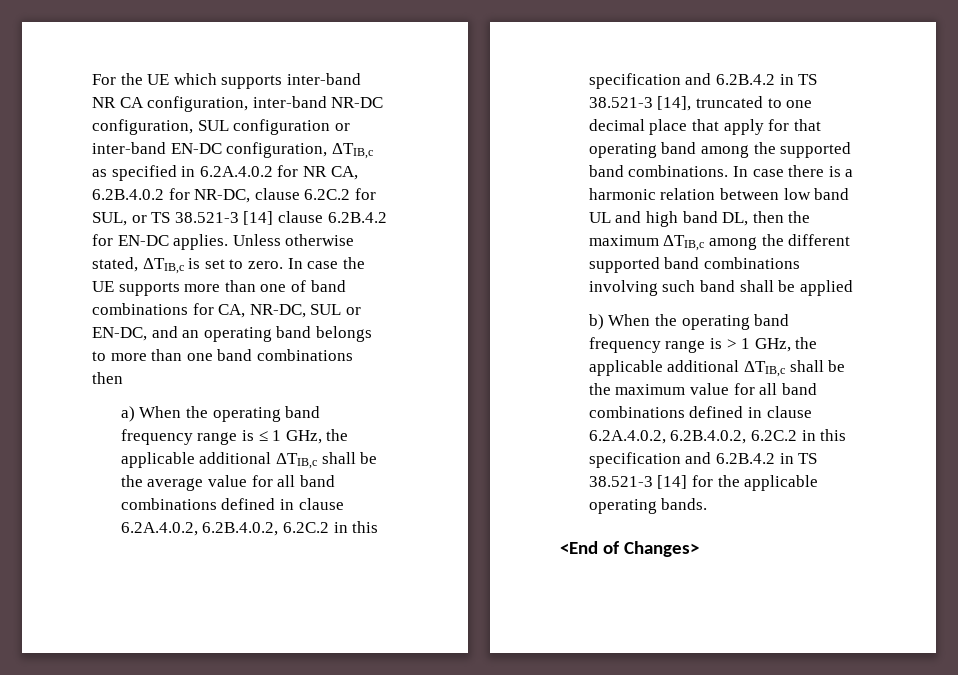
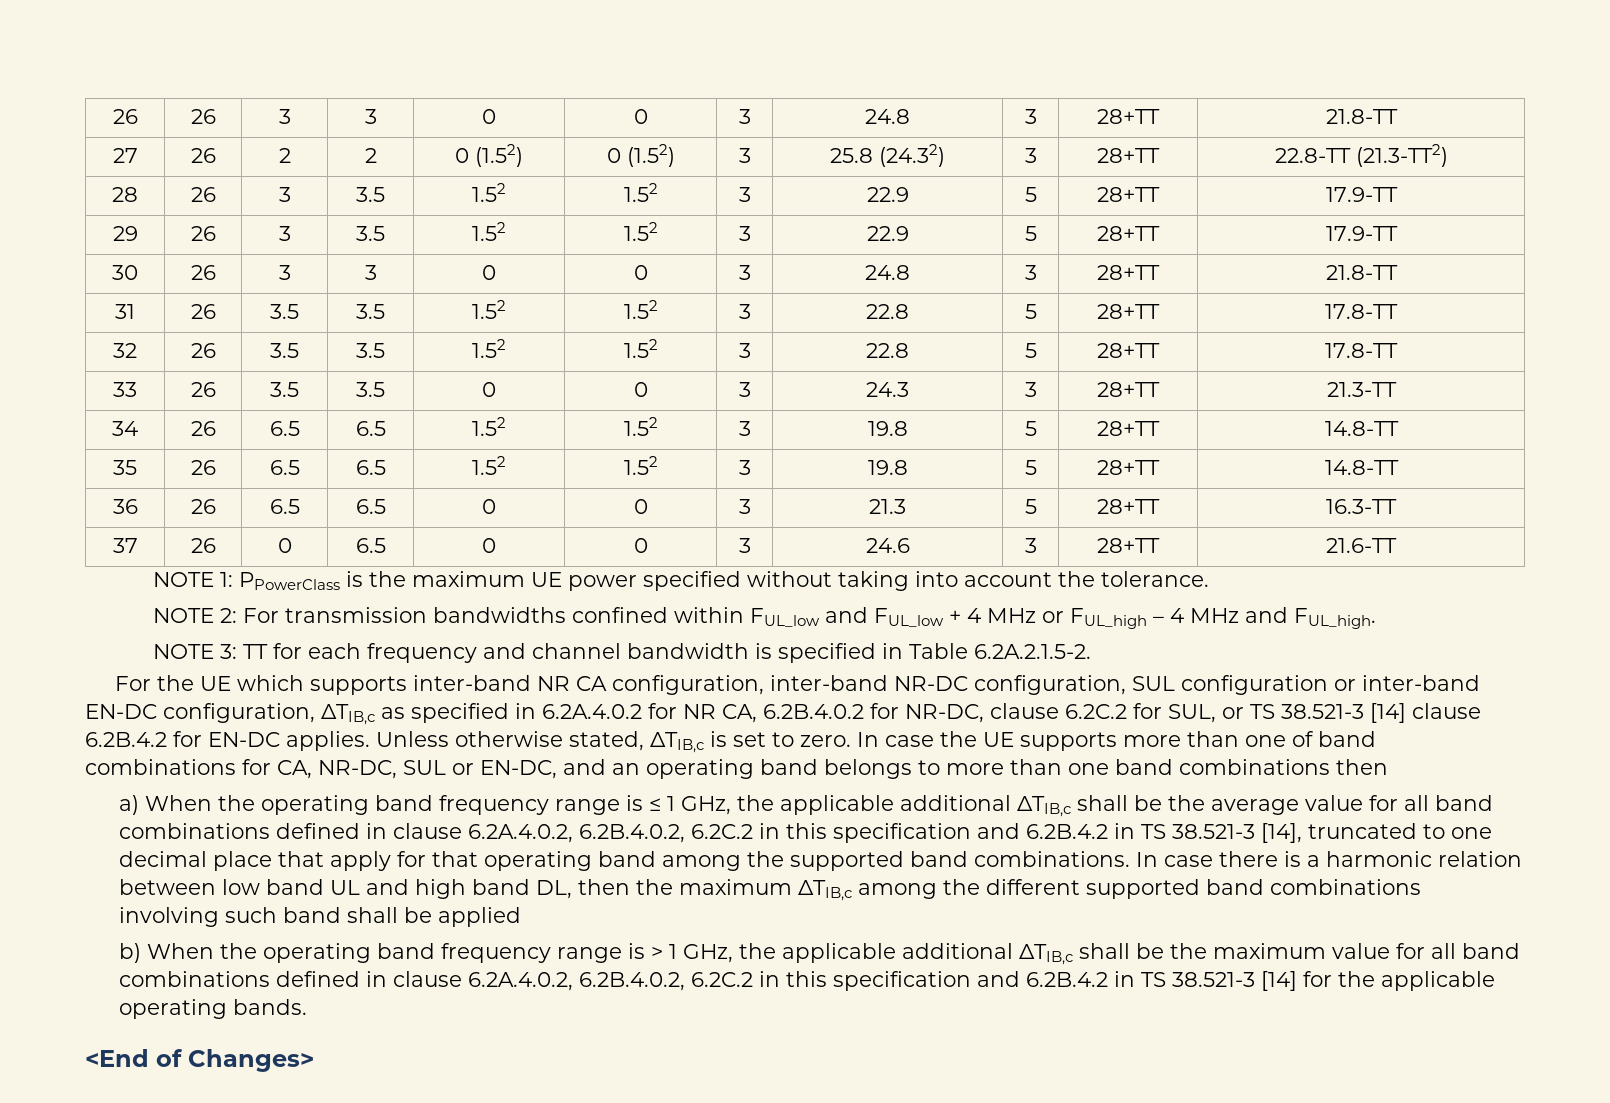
+ 26 | 26 | 3 | 3 | 0 | 0 | 3 | 24.8 | 3 | 28+TT | 21.8-TT
+ 27 | 26 | 2 | 2 | 0 (1.52) | 0 (1.52) | 3 | 25.8 (24.32) | 3 | 28+TT | 22.8-TT (21.3-TT2)
+ 28 | 26 | 3 | 3.5 | 1.52 | 1.52 | 3 | 22.9 | 5 | 28+TT | 17.9-TT
+ 29 | 26 | 3 | 3.5 | 1.52 | 1.52 | 3 | 22.9 | 5 | 28+TT | 17.9-TT
+ 30 | 26 | 3 | 3 | 0 | 0 | 3 | 24.8 | 3 | 28+TT | 21.8-TT
+ 31 | 26 | 3.5 | 3.5 | 1.52 | 1.52 | 3 | 22.8 | 5 | 28+TT | 17.8-TT
+ 32 | 26 | 3.5 | 3.5 | 1.52 | 1.52 | 3 | 22.8 | 5 | 28+TT | 17.8-TT
+ 33 | 26 | 3.5 | 3.5 | 0 | 0 | 3 | 24.3 | 3 | 28+TT | 21.3-TT
+ 34 | 26 | 6.5 | 6.5 | 1.52 | 1.52 | 3 | 19.8 | 5 | 28+TT | 14.8-TT
+ 35 | 26 | 6.5 | 6.5 | 1.52 | 1.52 | 3 | 19.8 | 5 | 28+TT | 14.8-TT
+ 36 | 26 | 6.5 | 6.5 | 0 | 0 | 3 | 21.3 | 5 | 28+TT | 16.3-TT
+ 37 | 26 | 0 | 6.5 | 0 | 0 | 3 | 24.6 | 3 | 28+TT | 21.6-TT
+ NOTE 1: PPowerClass is the maximum UE power specified without taking into account the tolerance.
+ NOTE 2: For transmission bandwidths confined within FUL_low and FUL_low + 4 MHz or FUL_high – 4 MHz and FUL_high.
+ NOTE 3: TT for each frequency and channel bandwidth is specified in Table 6.2A.2.1.5-2.

